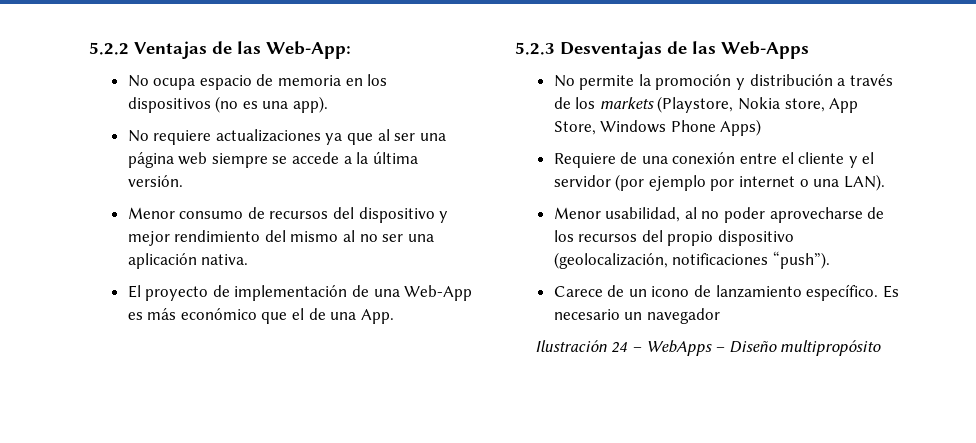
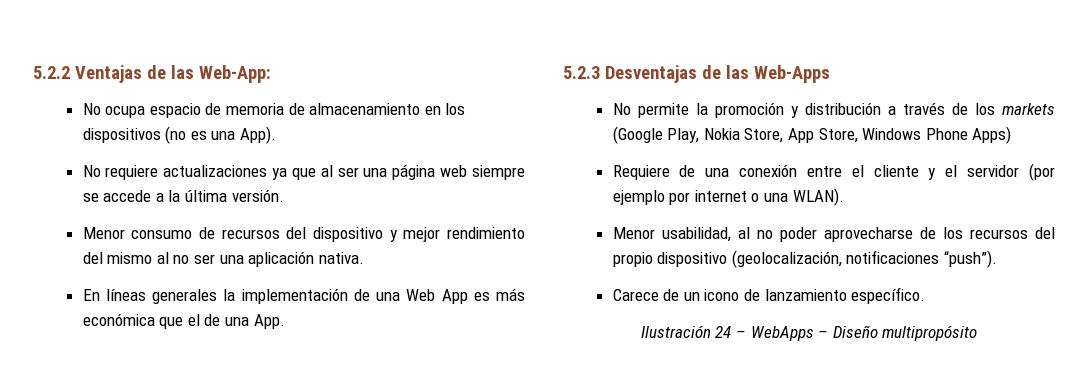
- No ocupa espacio de memoria en los dispositivos (no es una app).
+ No ocupa espacio de memoria de almacenamiento en los dispositivos (no es una App).
- El proyecto de implementación de una Web-App es más económico que el de una App.
+ En líneas generales la implementación de una Web App es más económica que el de una App.
- No permite la promoción y distribución a través de los markets (Playstore, Nokia store, App Store, Windows Phone Apps)
+ No permite la promoción y distribución a través de los markets (Google Play, Nokia Store, App Store, Windows Phone Apps)
- Requiere de una conexión entre el cliente y el servidor (por ejemplo por internet o una LAN).
+ Requiere de una conexión entre el cliente y el servidor (por ejemplo por internet o una WLAN).
- Es necesario un navegador

